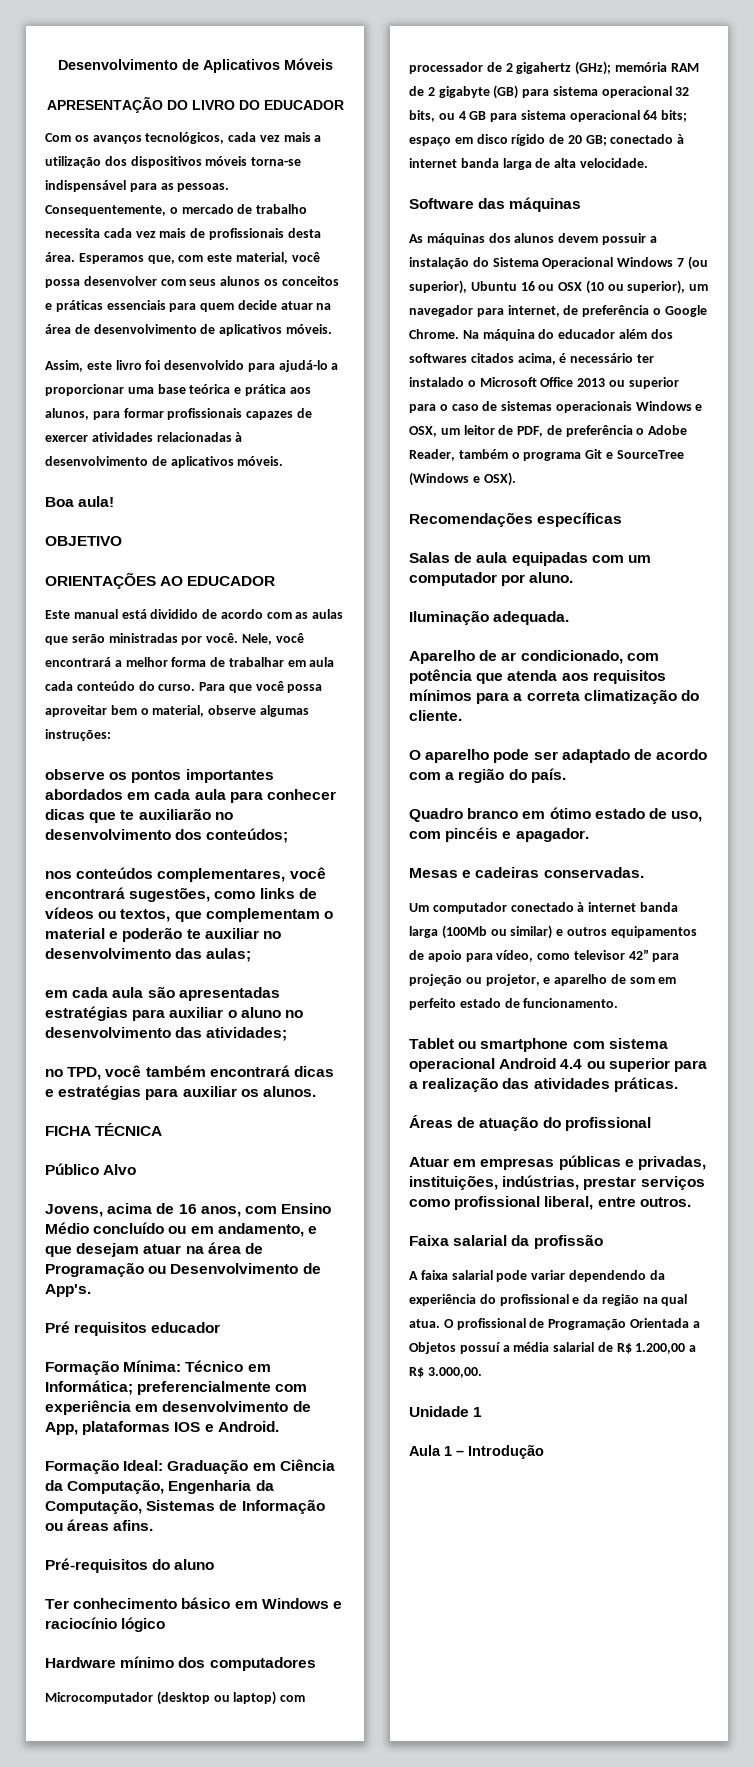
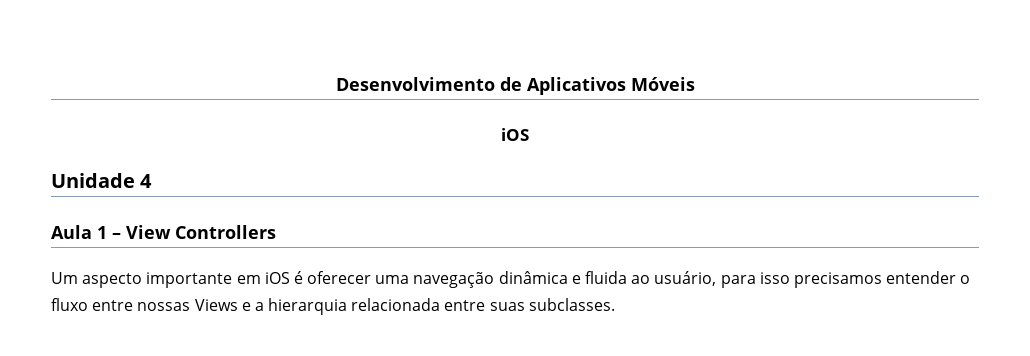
  Desenvolvimento de Aplicativos Móveis
- APRESENTAÇÃO DO LIVRO DO EDUCADOR
- Com os avanços tecnológicos, cada vez mais a utilização dos dispositivos móveis torna-se indispensável para as pessoas. Consequentemente, o mercado de trabalho necessita cada vez mais de profissionais desta área. Esperamos que, com este material, você possa desenvolver com seus alunos os conceitos e práticas essenciais para quem decide atuar na área de desenvolvimento de aplicativos móveis.
- Assim, este livro foi desenvolvido para ajudá-lo a proporcionar uma base teórica e prática aos alunos, para formar profissionais capazes de exercer atividades relacionadas à desenvolvimento de aplicativos móveis.
- Boa aula!
- OBJETIVO
- ORIENTAÇÕES AO EDUCADOR
- Este manual está dividido de acordo com as aulas que serão ministradas por você. Nele, você encontrará a melhor forma de trabalhar em aula cada conteúdo do curso. Para que você possa aproveitar bem o material, observe algumas instruções:
- observe os pontos importantes abordados em cada aula para conhecer dicas que te auxiliarão no desenvolvimento dos conteúdos;
- nos conteúdos complementares, você encontrará sugestões, como links de vídeos ou textos, que complementam o material e poderão te auxiliar no desenvolvimento das aulas;
- em cada aula são apresentadas estratégias para auxiliar o aluno no desenvolvimento das atividades;
- no TPD, você também encontrará dicas e estratégias para auxiliar os alunos.
- FICHA TÉCNICA
- Público Alvo
- Jovens, acima de 16 anos, com Ensino Médio concluído ou em andamento, e que desejam atuar na área de Programação ou Desenvolvimento de App's.
- Pré requisitos educador
- Formação Mínima: Técnico em Informática; preferencialmente com experiência em desenvolvimento de App, plataformas IOS e Android.
- Formação Ideal: Graduação em Ciência da Computação, Engenharia da Computação, Sistemas de Informação ou áreas afins.
- Pré-requisitos do aluno
- Ter conhecimento básico em Windows e raciocínio lógico
- Hardware mínimo dos computadores
- Microcomputador (desktop ou laptop) com processador de 2 gigahertz (GHz); memória RAM de 2 gigabyte (GB) para sistema operacional 32 bits, ou 4 GB para sistema operacional 64 bits; espaço em disco rígido de 20 GB; conectado à internet banda larga de alta velocidade.
- Software das máquinas
- As máquinas dos alunos devem possuir a instalação do Sistema Operacional Windows 7 (ou superior), Ubuntu 16 ou OSX (10 ou superior), um navegador para internet, de preferência o Google Chrome. Na máquina do educador além dos softwares citados acima, é necessário ter instalado o Microsoft Office 2013 ou superior para o caso de sistemas operacionais Windows e OSX, um leitor de PDF, de preferência o Adobe Reader, também o programa Git e SourceTree (Windows e OSX).
- Recomendações específicas
- Salas de aula equipadas com um computador por aluno.
- Iluminação adequada.
- Aparelho de ar condicionado, com potência que atenda aos requisitos mínimos para a correta climatização do cliente.
- O aparelho pode ser adaptado de acordo com a região do país.
- Quadro branco em ótimo estado de uso, com pincéis e apagador.
- Mesas e cadeiras conservadas.
- Um computador conectado à internet banda larga (100Mb ou similar) e outros equipamentos de apoio para vídeo, como televisor 42” para projeção ou projetor, e aparelho de som em perfeito estado de funcionamento.
- Tablet ou smartphone com sistema operacional Android 4.4 ou superior para a realização das atividades práticas.
- Áreas de atuação do profissional
- Atuar em empresas públicas e privadas, instituições, indústrias, prestar serviços como profissional liberal, entre outros.
- Faixa salarial da profissão
- A faixa salarial pode variar dependendo da experiência do profissional e da região na qual atua. O profissional de Programação Orientada a Objetos possuí a média salarial de R$ 1.200,00 a R$ 3.000,00.
+ iOS
- Unidade 1
+ Unidade 4
- Aula 1 – Introdução
+ Aula 1 – View Controllers
+ Um aspecto importante em iOS é oferecer uma navegação dinâmica e fluida ao usuário, para isso precisamos entender o fluxo entre nossas Views e a hierarquia relacionada entre suas subclasses.

